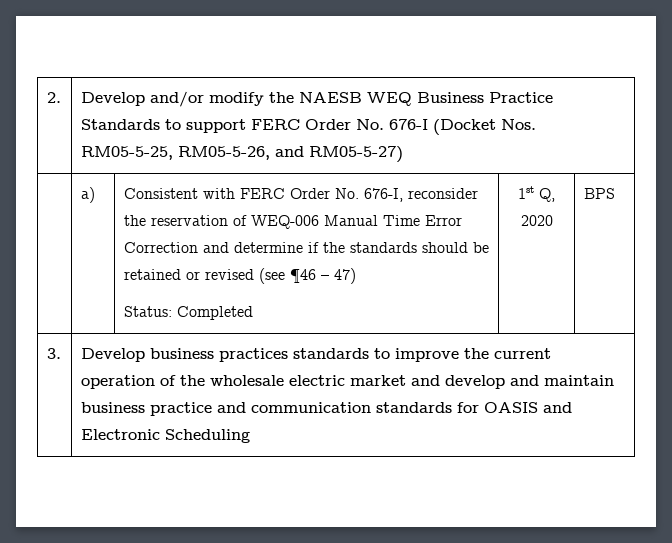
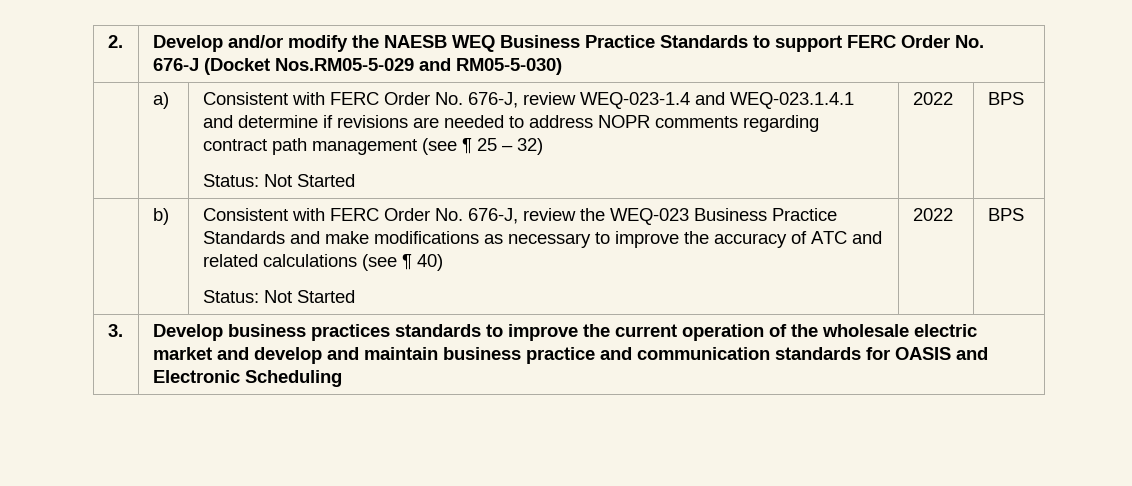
- 2. | Develop and/or modify the NAESB WEQ Business Practice Standards to support FERC Order No. 676-I (Docket Nos. RM05-5-25, RM05-5-26, and RM05-5-27)
+ 2. | Develop and/or modify the NAESB WEQ Business Practice Standards to support FERC Order No. 676-J (Docket Nos.RM05-5-029 and RM05-5-030)
- | a) | Consistent with FERC Order No. 676-I, reconsider the reservation of WEQ-006 Manual Time Error Correction and determine if the standards should be retained or revised (see ¶46 – 47)
- Status: Completed | 1st Q, 2020 | BPS
+ | a) | Consistent with FERC Order No. 676-J, review WEQ-023-1.4 and WEQ-023.1.4.1 and determine if revisions are needed to address NOPR comments regarding contract path management (see ¶ 25 – 32)
+ Status: Not Started | 2022 | BPS
+ | b) | Consistent with FERC Order No. 676-J, review the WEQ-023 Business Practice Standards and make modifications as necessary to improve the accuracy of ATC and related calculations (see ¶ 40)
+ Status: Not Started | 2022 | BPS

